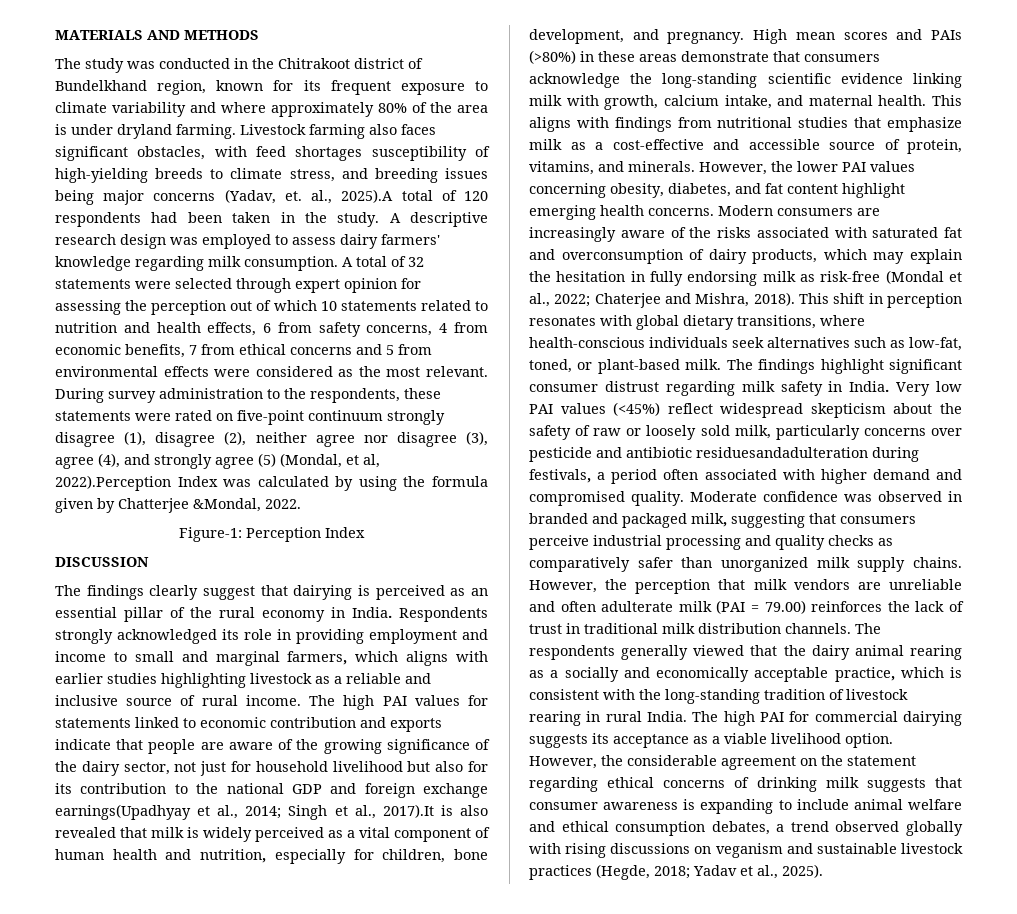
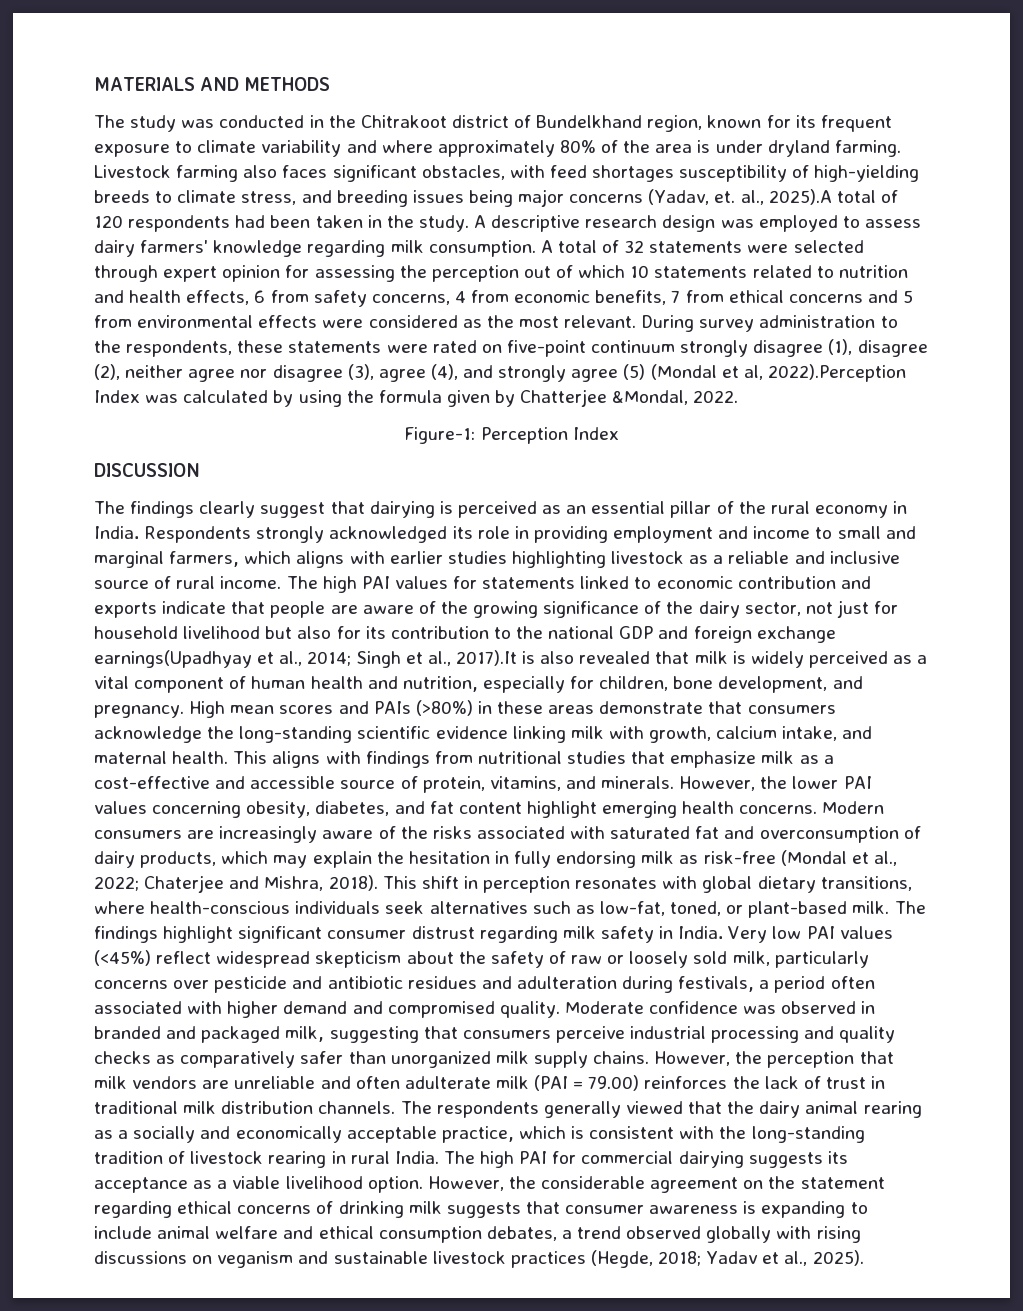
- During survey administration to the respondents, these statements were rated on five-point continuum strongly disagree (1), disagree (2), neither agree nor disagree (3), agree (4), and strongly agree (5) (Mondal, et al, 2022).Perception Index was calculated by using the formula given by Chatterjee &Mondal, 2022.
+ During survey administration to the respondents, these statements were rated on five-point continuum strongly disagree (1), disagree (2), neither agree nor disagree (3), agree (4), and strongly agree (5) (Mondal et al, 2022).Perception Index was calculated by using the formula given by Chatterjee &Mondal, 2022.
- Very low PAI values (<45%) reflect widespread skepticism about the safety of raw or loosely sold milk, particularly concerns over pesticide and antibiotic residuesandadulteration during festivals, a period often associated with higher demand and compromised quality.
+ Very low PAI values (<45%) reflect widespread skepticism about the safety of raw or loosely sold milk, particularly concerns over pesticide and antibiotic residues and adulteration during festivals, a period often associated with higher demand and compromised quality.

